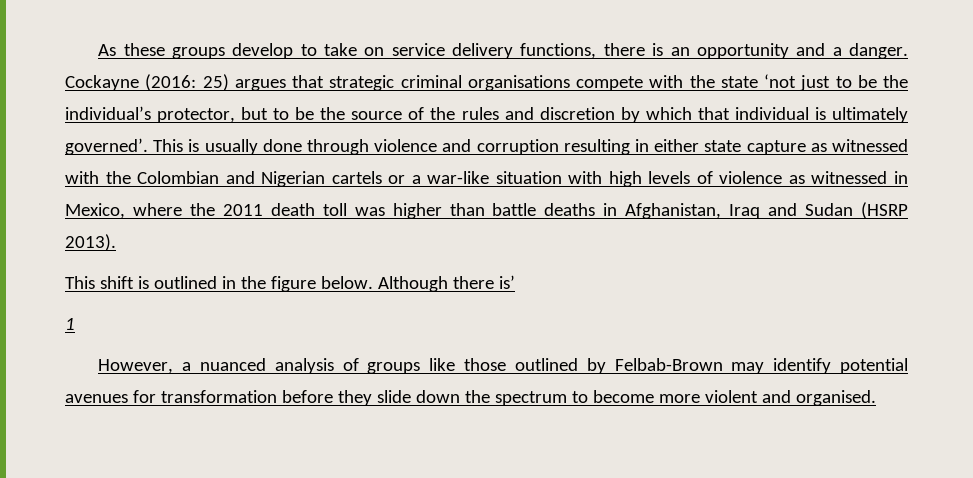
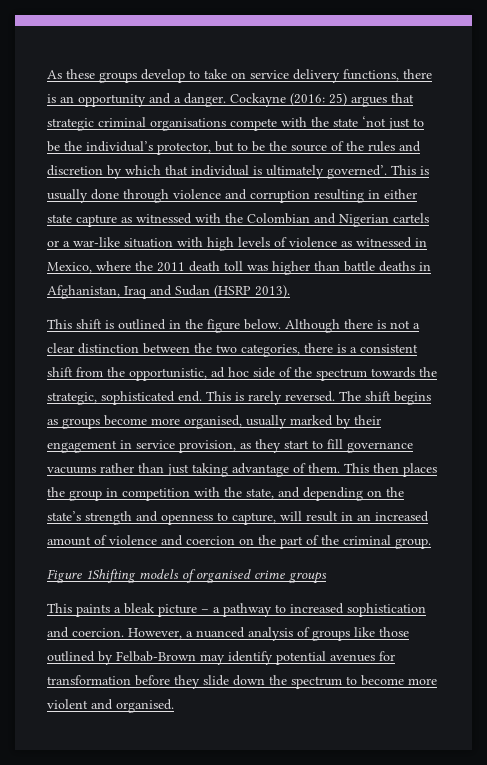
- Although there is’
- 1
- However, a nuanced analysis of groups like those outlined by Felbab-Brown may identify potential avenues for transformation before they slide down the spectrum to become more violent and organised.
+ Although there is not a clear distinction between the two categories, there is a consistent shift from the opportunistic, ad hoc side of the spectrum towards the strategic, sophisticated end. This is rarely reversed. The shift begins as groups become more organised, usually marked by their engagement in service provision, as they start to fill governance vacuums rather than just taking advantage of them. This then places the group in competition with the state, and depending on the state’s strength and openness to capture, will result in an increased amount of violence and coercion on the part of the criminal group.
+ Figure 1Shifting models of organised crime groups
+ This paints a bleak picture – a pathway to increased sophistication and coercion. However, a nuanced analysis of groups like those outlined by Felbab-Brown may identify potential avenues for transformation before they slide down the spectrum to become more violent and organised.

